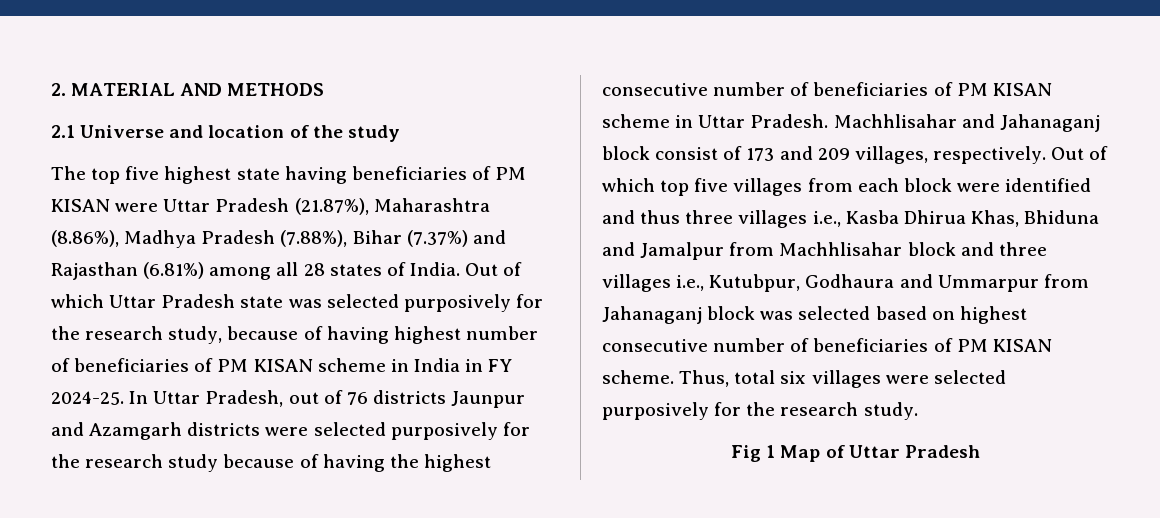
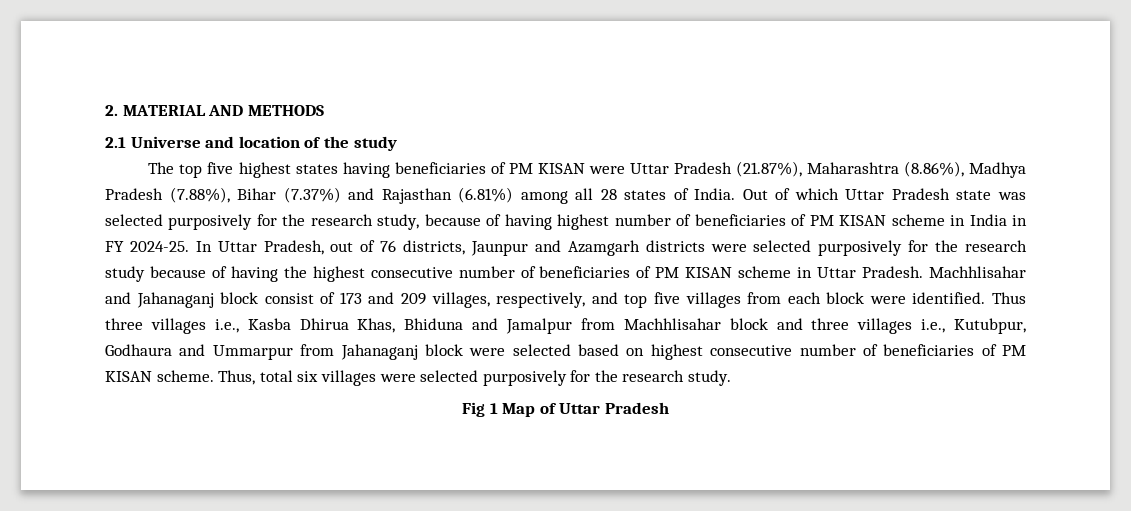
- The top five highest state having beneficiaries of PM KISAN were Uttar Pradesh (21.87%), Maharashtra (8.86%), Madhya Pradesh (7.88%), Bihar (7.37%) and Rajasthan (6.81%) among all 28 states of India.
+ The top five highest states having beneficiaries of PM KISAN were Uttar Pradesh (21.87%), Maharashtra (8.86%), Madhya Pradesh (7.88%), Bihar (7.37%) and Rajasthan (6.81%) among all 28 states of India.
- In Uttar Pradesh, out of 76 districts Jaunpur and Azamgarh districts were selected purposively for the research study because of having the highest consecutive number of beneficiaries of PM KISAN scheme in Uttar Pradesh.
+ In Uttar Pradesh, out of 76 districts, Jaunpur and Azamgarh districts were selected purposively for the research study because of having the highest consecutive number of beneficiaries of PM KISAN scheme in Uttar Pradesh.
- Machhlisahar and Jahanaganj block consist of 173 and 209 villages, respectively. Out of which top five villages from each block were identified and thus three villages i.e., Kasba Dhirua Khas, Bhiduna and Jamalpur from Machhlisahar block and three villages i.e., Kutubpur, Godhaura and Ummarpur from Jahanaganj block was selected based on highest consecutive number of beneficiaries of PM KISAN scheme.
+ Machhlisahar and Jahanaganj block consist of 173 and 209 villages, respectively, and top five villages from each block were identified. Thus three villages i.e., Kasba Dhirua Khas, Bhiduna and Jamalpur from Machhlisahar block and three villages i.e., Kutubpur, Godhaura and Ummarpur from Jahanaganj block were selected based on highest consecutive number of beneficiaries of PM KISAN scheme.

